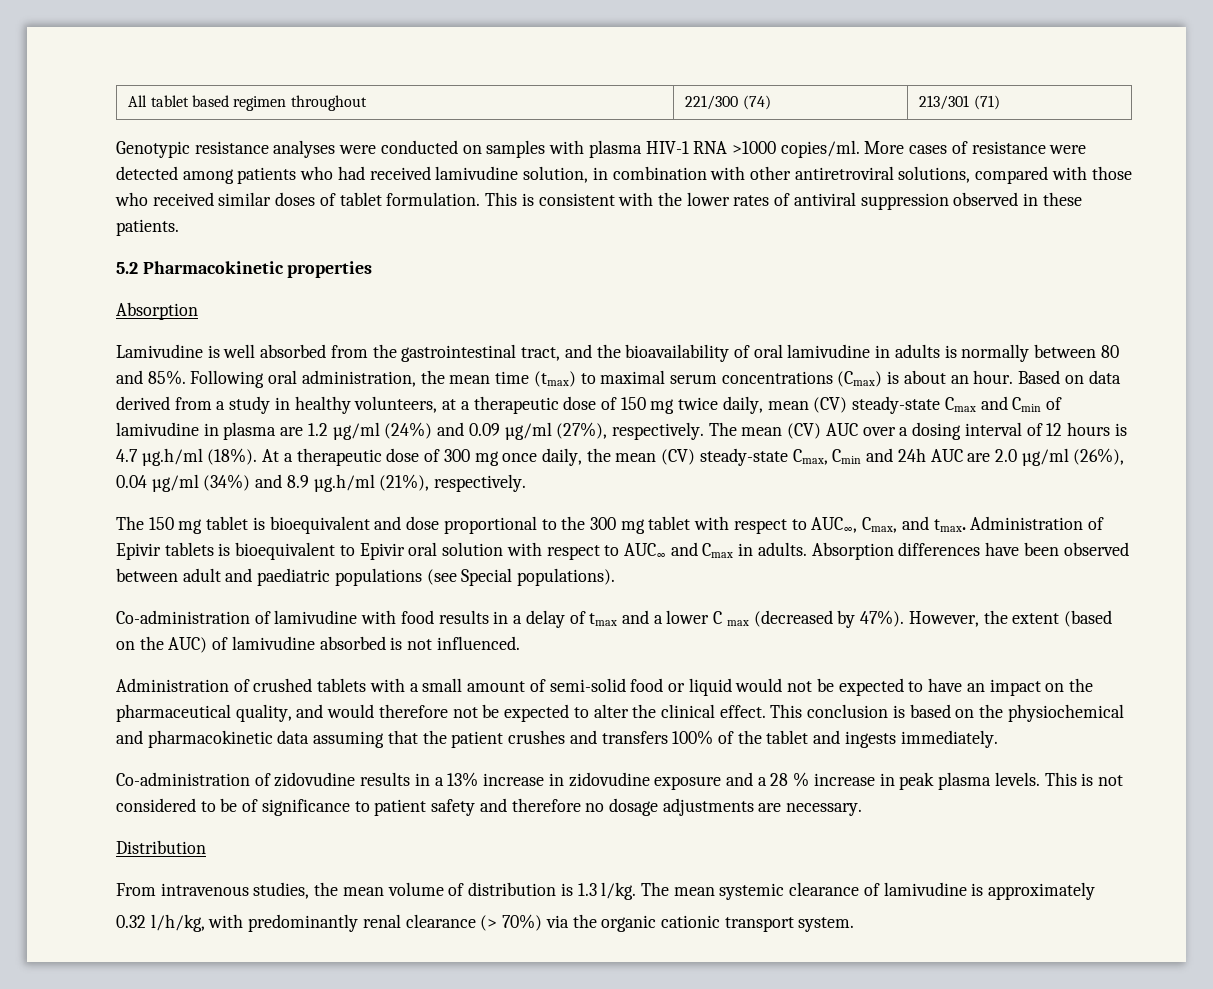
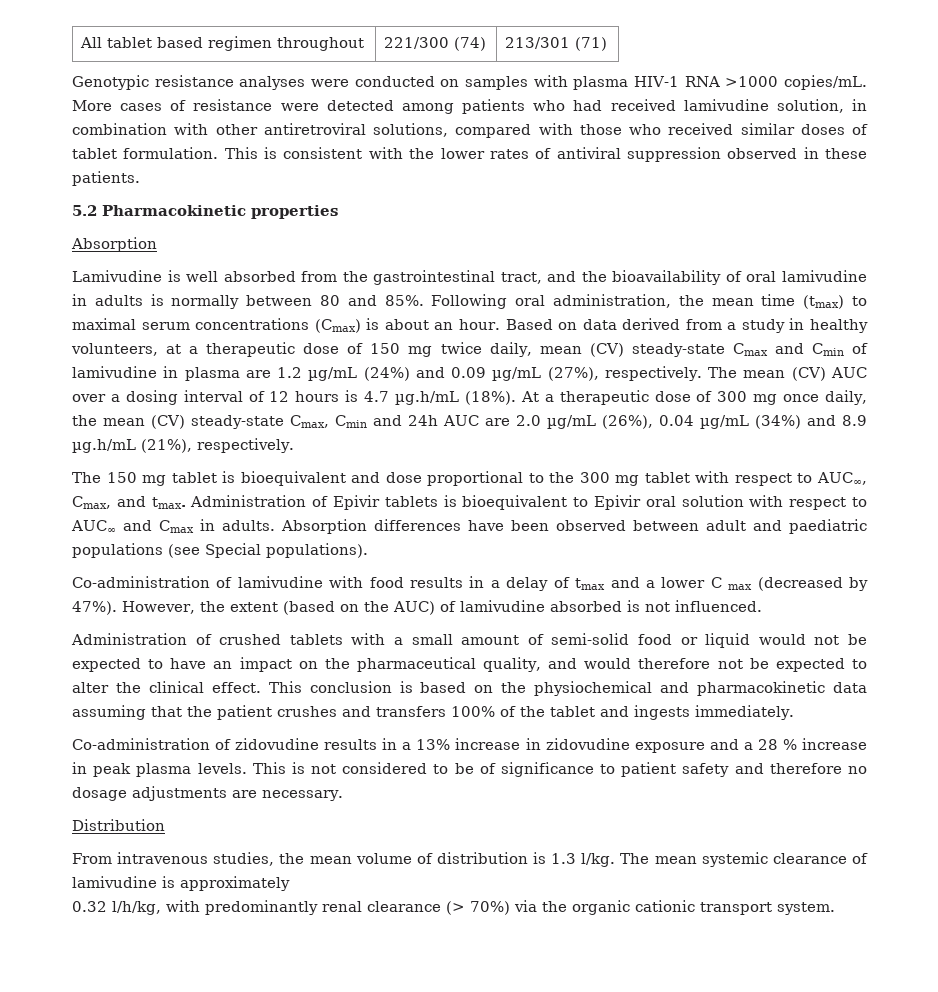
- Genotypic resistance analyses were conducted on samples with plasma HIV-1 RNA >1000 copies/ml.
+ Genotypic resistance analyses were conducted on samples with plasma HIV-1 RNA >1000 copies/mL.
- Based on data derived from a study in healthy volunteers, at a therapeutic dose of 150 mg twice daily, mean (CV) steady-state Cmax and Cmin of lamivudine in plasma are 1.2 µg/ml (24%) and 0.09 µg/ml (27%), respectively.
+ Based on data derived from a study in healthy volunteers, at a therapeutic dose of 150 mg twice daily, mean (CV) steady-state Cmax and Cmin of lamivudine in plasma are 1.2 µg/mL (24%) and 0.09 µg/mL (27%), respectively.
- The mean (CV) AUC over a dosing interval of 12 hours is 4.7 µg.h/ml (18%).
+ The mean (CV) AUC over a dosing interval of 12 hours is 4.7 µg.h/mL (18%).
- At a therapeutic dose of 300 mg once daily, the mean (CV) steady-state Cmax, Cmin and 24h AUC are 2.0 µg/ml (26%), 0.04 µg/ml (34%) and 8.9 µg.h/ml (21%), respectively.
+ At a therapeutic dose of 300 mg once daily, the mean (CV) steady-state Cmax, Cmin and 24h AUC are 2.0 µg/mL (26%), 0.04 µg/mL (34%) and 8.9 µg.h/mL (21%), respectively.

